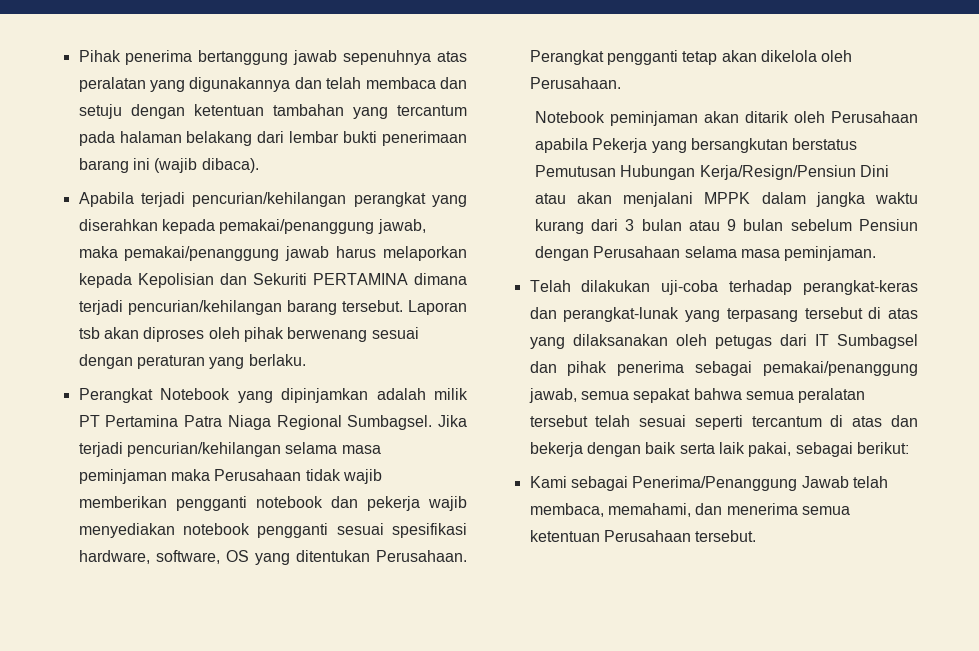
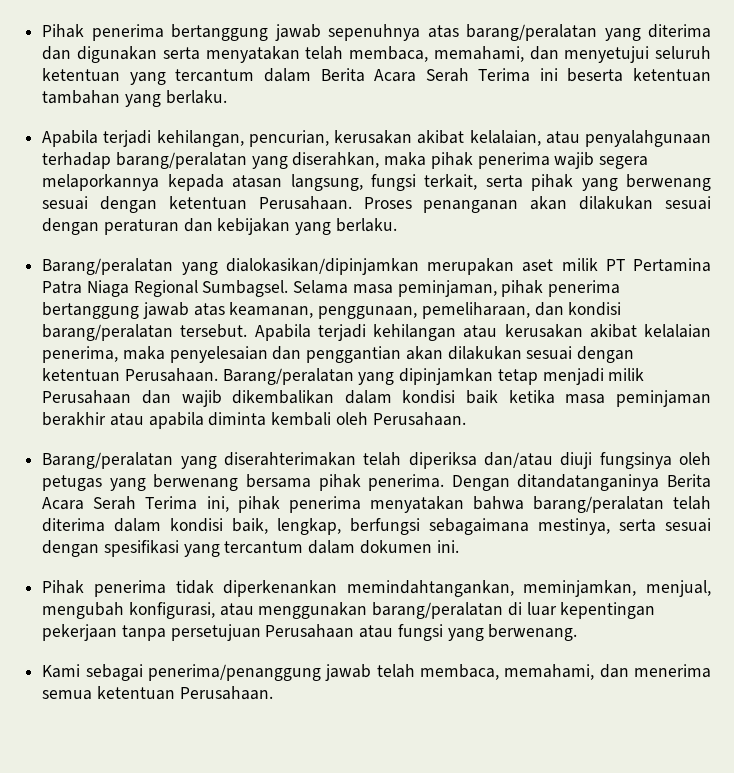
- Pihak penerima bertanggung jawab sepenuhnya atas peralatan yang digunakannya dan telah membaca dan setuju dengan ketentuan tambahan yang tercantum pada halaman belakang dari lembar bukti penerimaan barang ini (wajib dibaca).
- Apabila terjadi pencurian/kehilangan perangkat yang diserahkan kepada pemakai/penanggung jawab, maka pemakai/penanggung jawab harus melaporkan kepada Kepolisian dan Sekuriti PERTAMINA dimana terjadi pencurian/kehilangan barang tersebut. Laporan tsb akan diproses oleh pihak berwenang sesuai dengan peraturan yang berlaku.
- Perangkat Notebook yang dipinjamkan adalah milik PT Pertamina Patra Niaga Regional Sumbagsel.
+ Pihak penerima bertanggung jawab sepenuhnya atas barang/peralatan yang diterima dan digunakan serta menyatakan telah membaca, memahami, dan menyetujui seluruh ketentuan yang tercantum dalam Berita Acara Serah Terima ini beserta ketentuan tambahan yang berlaku.
+ Apabila terjadi kehilangan, pencurian, kerusakan akibat kelalaian, atau penyalahgunaan terhadap barang/peralatan yang diserahkan, maka pihak penerima wajib segera melaporkannya kepada atasan langsung, fungsi terkait, serta pihak yang berwenang sesuai dengan ketentuan Perusahaan. Proses penanganan akan dilakukan sesuai dengan peraturan dan kebijakan yang berlaku.
+ Barang/peralatan yang dialokasikan/dipinjamkan merupakan aset milik PT Pertamina Patra Niaga Regional Sumbagsel.
- Jika terjadi pencurian/kehilangan selama masa peminjaman maka Perusahaan tidak wajib memberikan pengganti notebook dan pekerja wajib menyediakan notebook pengganti sesuai spesifikasi hardware, software, OS yang ditentukan Perusahaan. Perangkat pengganti tetap akan dikelola oleh Perusahaan.
- Notebook peminjaman akan ditarik oleh Perusahaan apabila Pekerja yang bersangkutan berstatus Pemutusan Hubungan Kerja/Resign/Pensiun Dini atau akan menjalani MPPK dalam jangka waktu kurang dari 3 bulan atau 9 bulan sebelum Pensiun dengan Perusahaan selama masa peminjaman.
- Telah dilakukan uji-coba terhadap perangkat-keras dan perangkat-lunak yang terpasang tersebut di atas yang dilaksanakan oleh petugas dari IT Sumbagsel dan pihak penerima sebagai pemakai/penanggung jawab, semua sepakat bahwa semua peralatan tersebut telah sesuai seperti tercantum di atas dan bekerja dengan baik serta laik pakai, sebagai berikut:
+ Selama masa peminjaman, pihak penerima bertanggung jawab atas keamanan, penggunaan, pemeliharaan, dan kondisi barang/peralatan tersebut. Apabila terjadi kehilangan atau kerusakan akibat kelalaian penerima, maka penyelesaian dan penggantian akan dilakukan sesuai dengan ketentuan Perusahaan. Barang/peralatan yang dipinjamkan tetap menjadi milik Perusahaan dan wajib dikembalikan dalam kondisi baik ketika masa peminjaman berakhir atau apabila diminta kembali oleh Perusahaan.
+ Barang/peralatan yang diserahterimakan telah diperiksa dan/atau diuji fungsinya oleh petugas yang berwenang bersama pihak penerima. Dengan ditandatanganinya Berita Acara Serah Terima ini, pihak penerima menyatakan bahwa barang/peralatan telah diterima dalam kondisi baik, lengkap, berfungsi sebagaimana mestinya, serta sesuai dengan spesifikasi yang tercantum dalam dokumen ini.
+ Pihak penerima tidak diperkenankan memindahtangankan, meminjamkan, menjual, mengubah konfigurasi, atau menggunakan barang/peralatan di luar kepentingan pekerjaan tanpa persetujuan Perusahaan atau fungsi yang berwenang.
- Kami sebagai Penerima/Penanggung Jawab telah membaca, memahami, dan menerima semua ketentuan Perusahaan tersebut.
+ Kami sebagai penerima/penanggung jawab telah membaca, memahami, dan menerima semua ketentuan Perusahaan.

